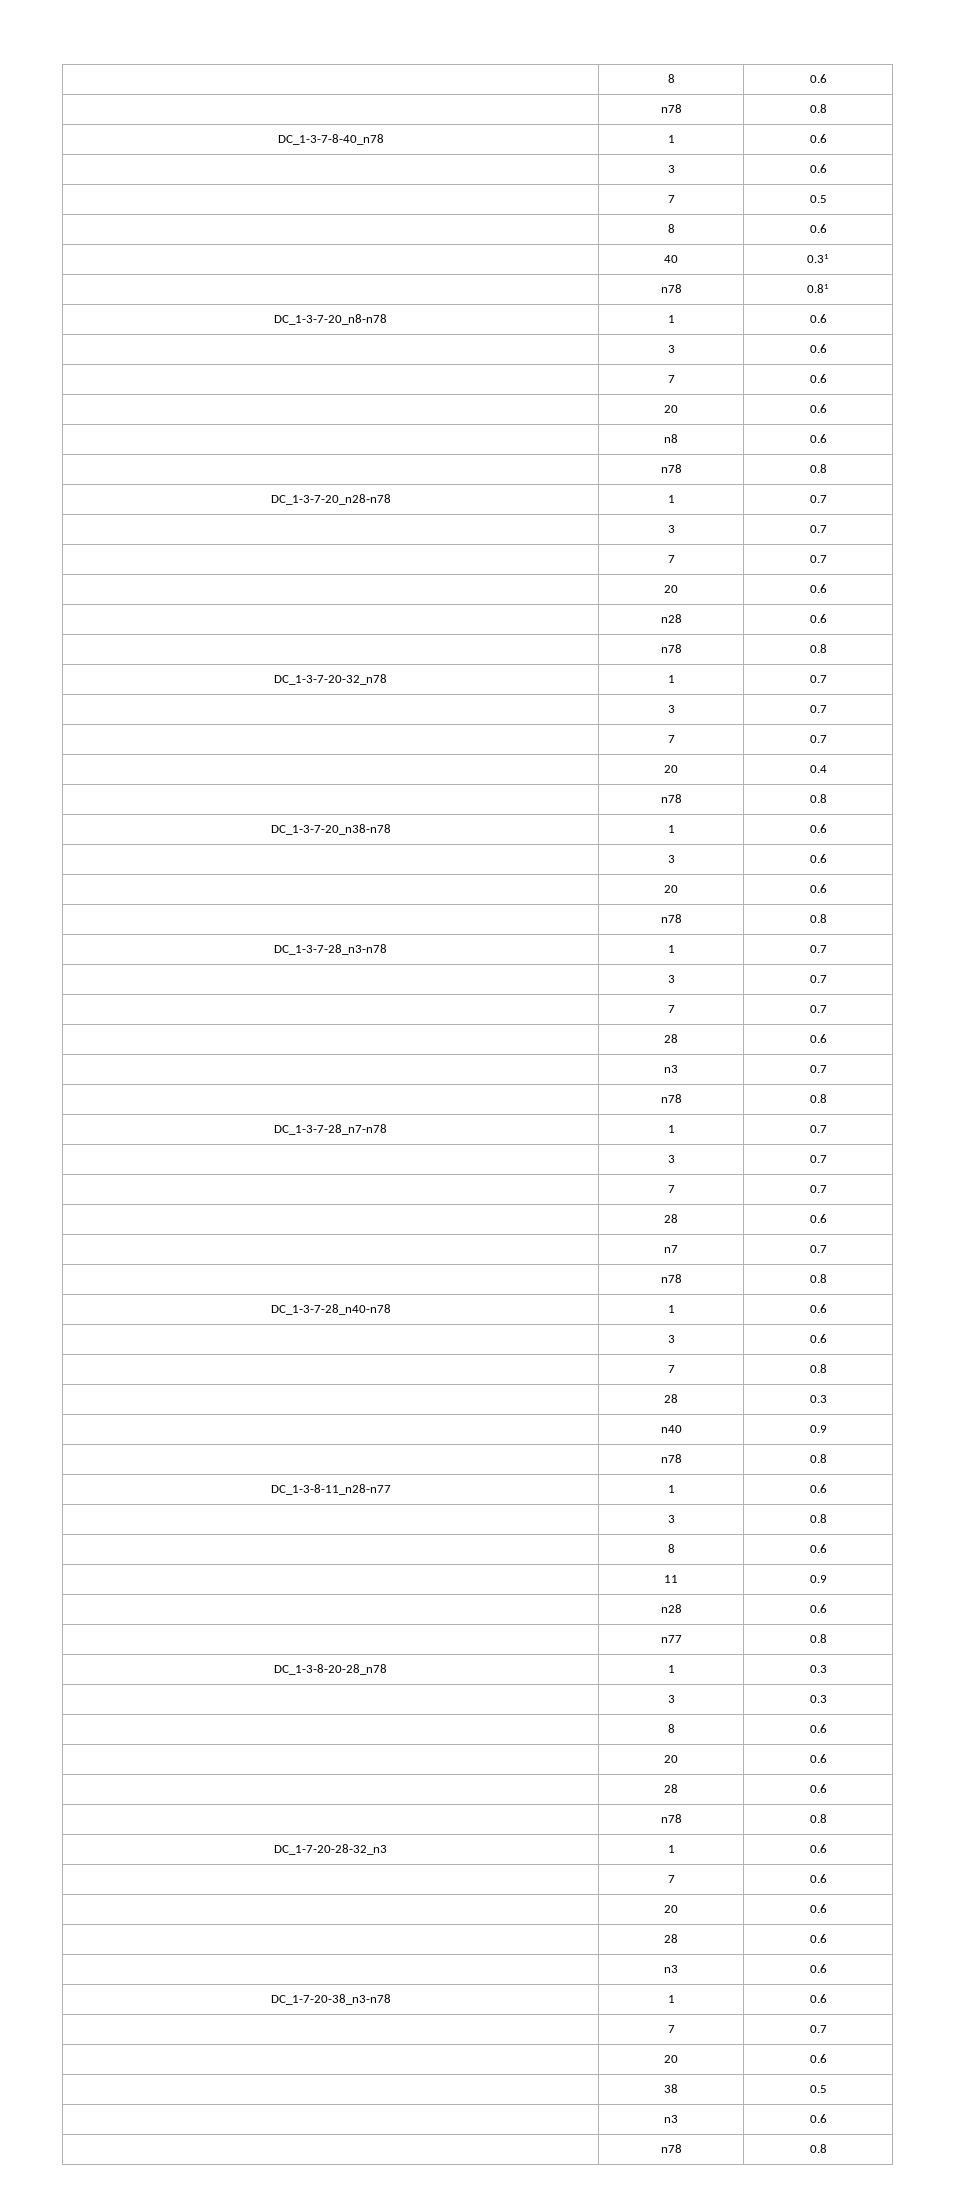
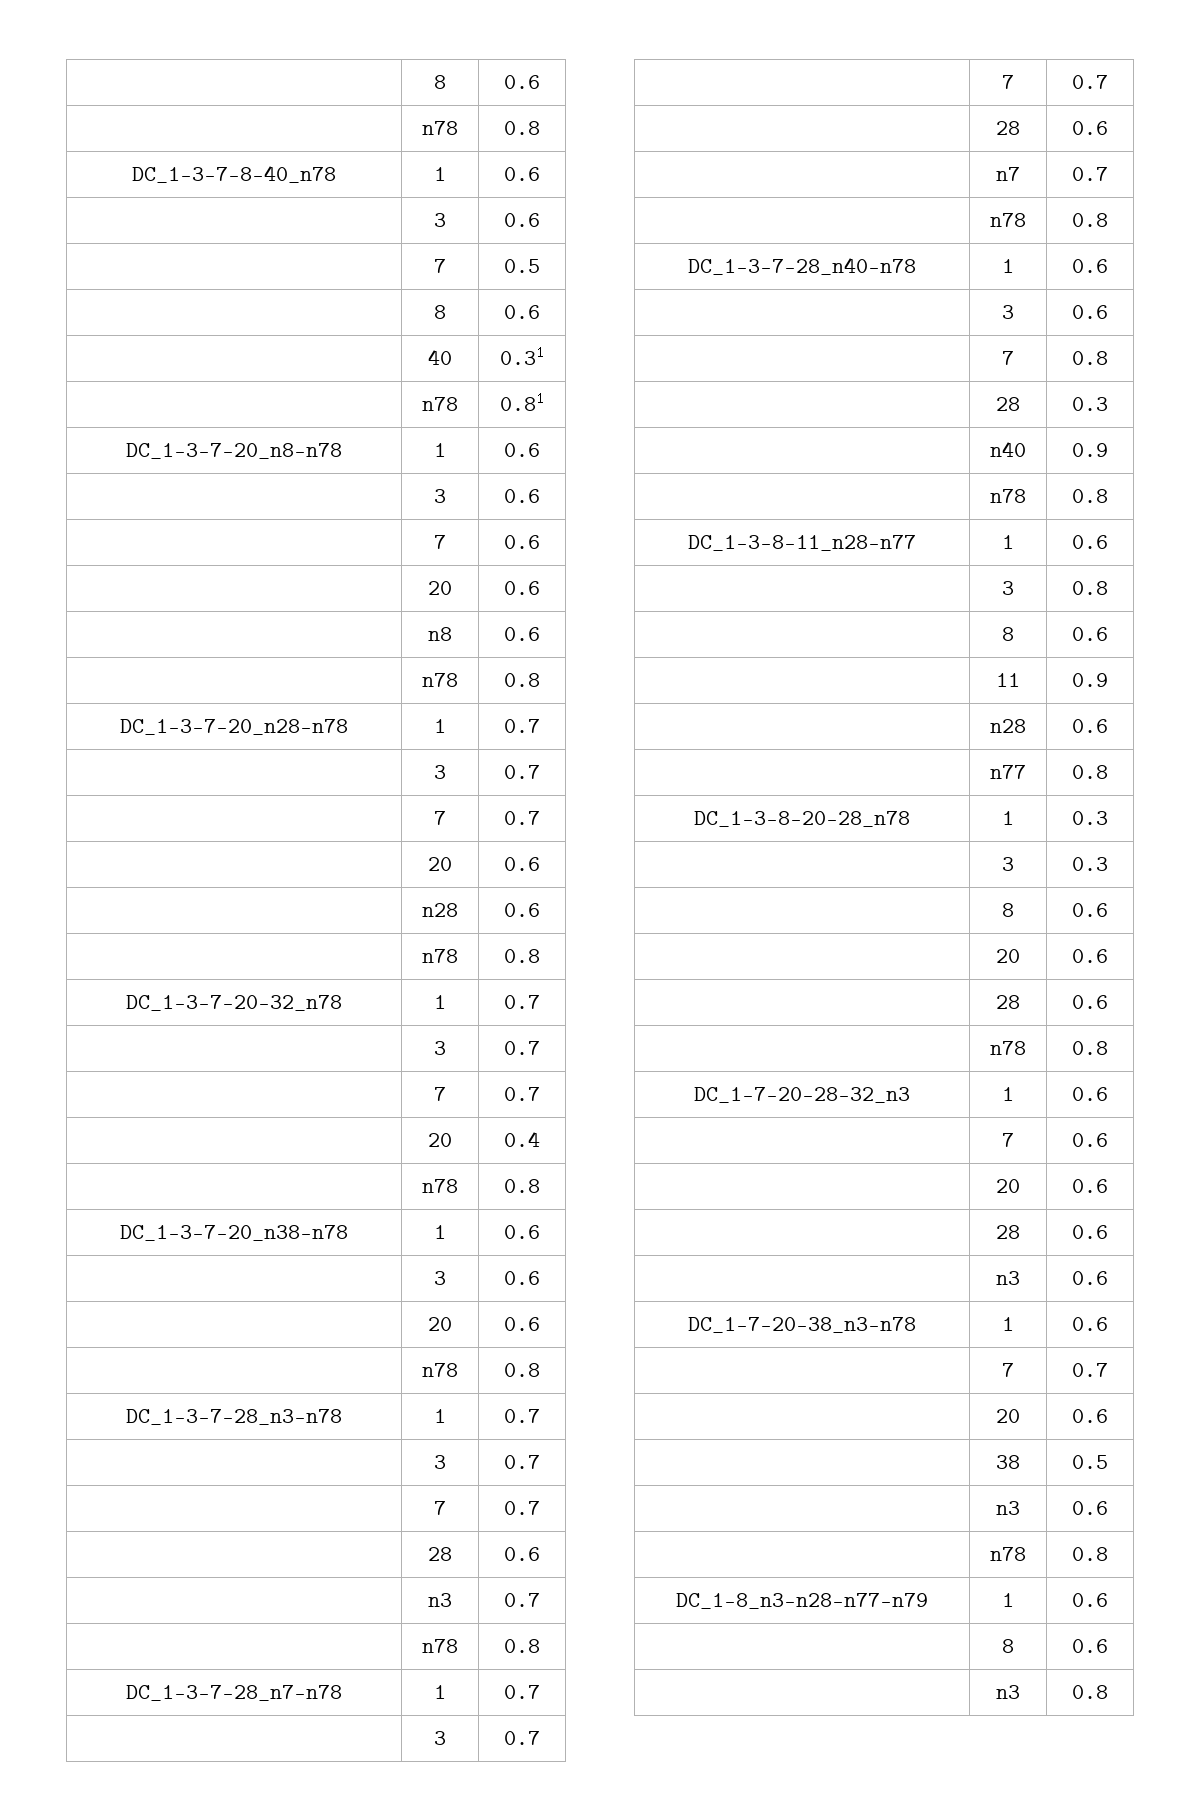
+ DC_1-8_n3-n28-n77-n79 | 1 | 0.6
+ | 8 | 0.6
+ | n3 | 0.8

